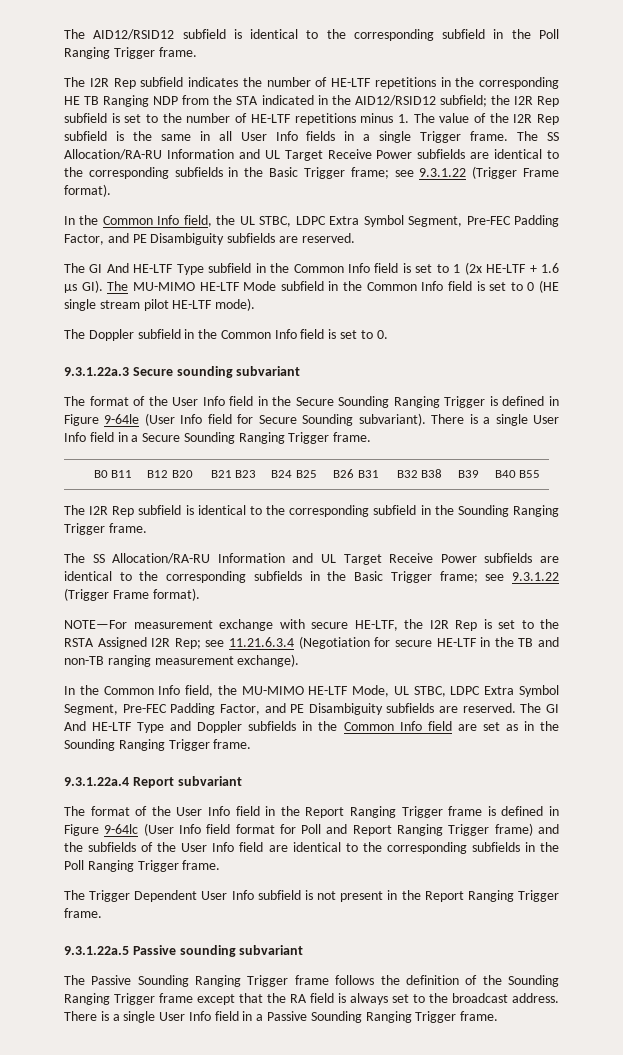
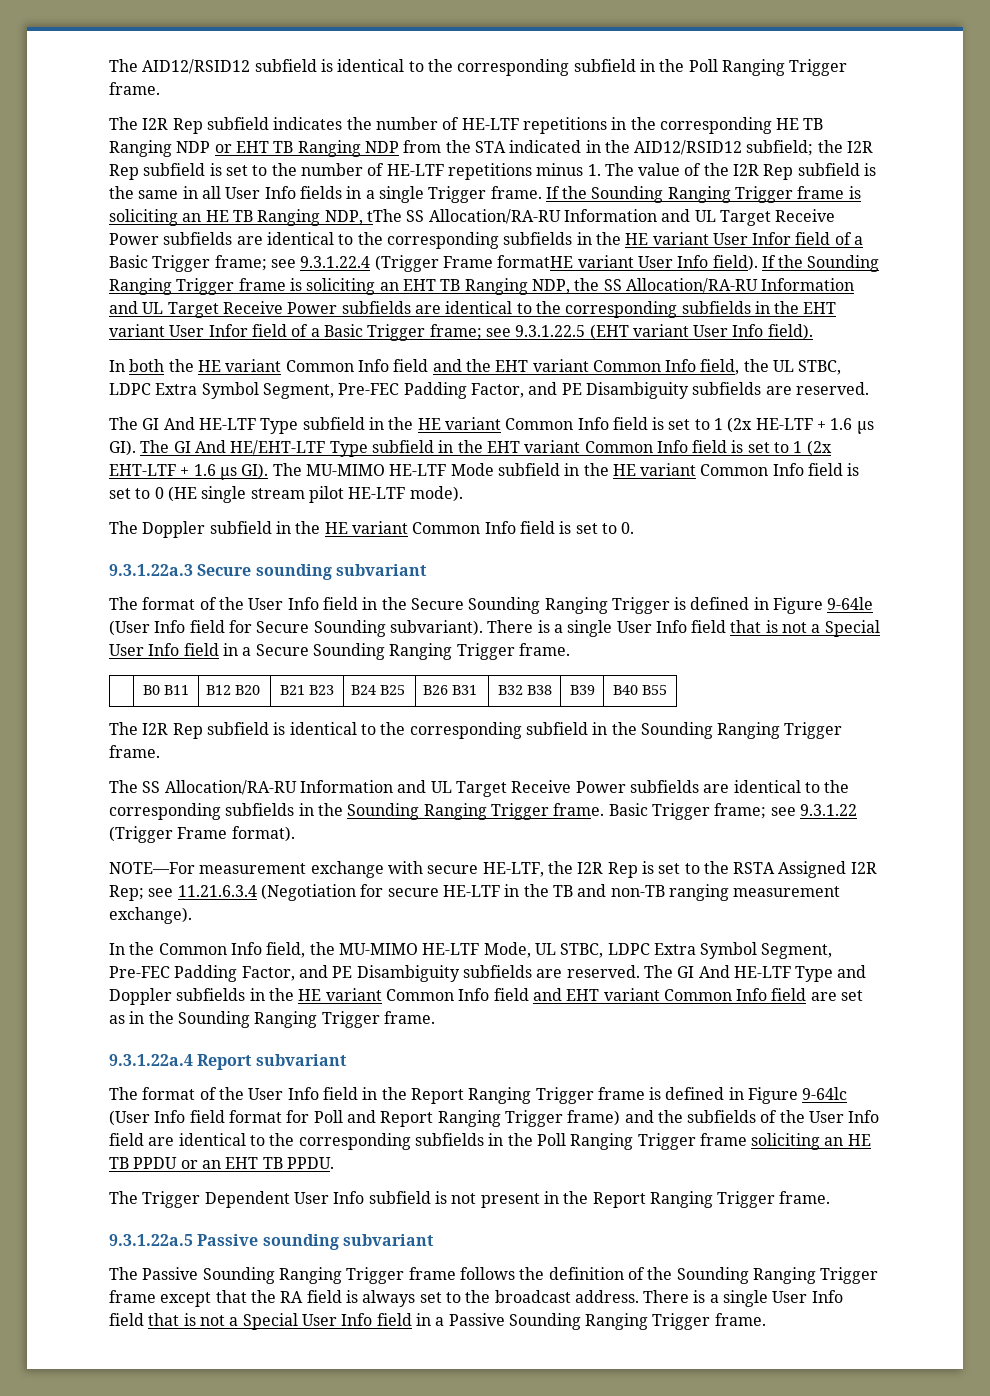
- The I2R Rep subfield indicates the number of HE-LTF repetitions in the corresponding HE TB Ranging NDP from the STA indicated in the AID12/RSID12 subfield; the I2R Rep subfield is set to the number of HE-LTF repetitions minus 1. The value of the I2R Rep subfield is the same in all User Info fields in a single Trigger frame. The SS Allocation/RA-RU Information and UL Target Receive Power subfields are identical to the corresponding subfields in the Basic Trigger frame; see 9.3.1.22 (Trigger Frame format).
- In the Common Info field, the UL STBC, LDPC Extra Symbol Segment, Pre-FEC Padding Factor, and PE Disambiguity subfields are reserved.
+ The I2R Rep subfield indicates the number of HE-LTF repetitions in the corresponding HE TB Ranging NDP or EHT TB Ranging NDP from the STA indicated in the AID12/RSID12 subfield; the I2R Rep subfield is set to the number of HE-LTF repetitions minus 1. The value of the I2R Rep subfield is the same in all User Info fields in a single Trigger frame. If the Sounding Ranging Trigger frame is soliciting an HE TB Ranging NDP, tThe SS Allocation/RA-RU Information and UL Target Receive Power subfields are identical to the corresponding subfields in the HE variant User Infor field of a Basic Trigger frame; see 9.3.1.22.4 (Trigger Frame formatHE variant User Info field). If the Sounding Ranging Trigger frame is soliciting an EHT TB Ranging NDP, the SS Allocation/RA-RU Information and UL Target Receive Power subfields are identical to the corresponding subfields in the EHT variant User Infor field of a Basic Trigger frame; see 9.3.1.22.5 (EHT variant User Info field).
+ In both the HE variant Common Info field and the EHT variant Common Info field, the UL STBC, LDPC Extra Symbol Segment, Pre-FEC Padding Factor, and PE Disambiguity subfields are reserved.
- The GI And HE-LTF Type subfield in the Common Info field is set to 1 (2x HE-LTF + 1.6 μs GI). The MU-MIMO HE-LTF Mode subfield in the Common Info field is set to 0 (HE single stream pilot HE-LTF mode).
+ The GI And HE-LTF Type subfield in the HE variant Common Info field is set to 1 (2x HE-LTF + 1.6 μs GI). The GI And HE/EHT-LTF Type subfield in the EHT variant Common Info field is set to 1 (2x EHT-LTF + 1.6 μs GI). The MU-MIMO HE-LTF Mode subfield in the HE variant Common Info field is set to 0 (HE single stream pilot HE-LTF mode).
- The Doppler subfield in the Common Info field is set to 0.
+ The Doppler subfield in the HE variant Common Info field is set to 0.
- There is a single User Info field in a Secure Sounding Ranging Trigger frame.
+ There is a single User Info field that is not a Special User Info field in a Secure Sounding Ranging Trigger frame.
  The I2R Rep subfield is identical to the corresponding subfield in the Sounding Ranging Trigger frame.
- The SS Allocation/RA-RU Information and UL Target Receive Power subfields are identical to the corresponding subfields in the Basic Trigger frame; see 9.3.1.22 (Trigger Frame format).
+ The SS Allocation/RA-RU Information and UL Target Receive Power subfields are identical to the corresponding subfields in the Sounding Ranging Trigger frame. Basic Trigger frame; see 9.3.1.22 (Trigger Frame format).
- The GI And HE-LTF Type and Doppler subfields in the Common Info field are set as in the Sounding Ranging Trigger frame.
+ The GI And HE-LTF Type and Doppler subfields in the HE variant Common Info field and EHT variant Common Info field are set as in the Sounding Ranging Trigger frame.
- The format of the User Info field in the Report Ranging Trigger frame is defined in Figure 9-64lc (User Info field format for Poll and Report Ranging Trigger frame) and the subfields of the User Info field are identical to the corresponding subfields in the Poll Ranging Trigger frame.
+ The format of the User Info field in the Report Ranging Trigger frame is defined in Figure 9-64lc (User Info field format for Poll and Report Ranging Trigger frame) and the subfields of the User Info field are identical to the corresponding subfields in the Poll Ranging Trigger frame soliciting an HE TB PPDU or an EHT TB PPDU.
- There is a single User Info field in a Passive Sounding Ranging Trigger frame.
+ There is a single User Info field that is not a Special User Info field in a Passive Sounding Ranging Trigger frame.

